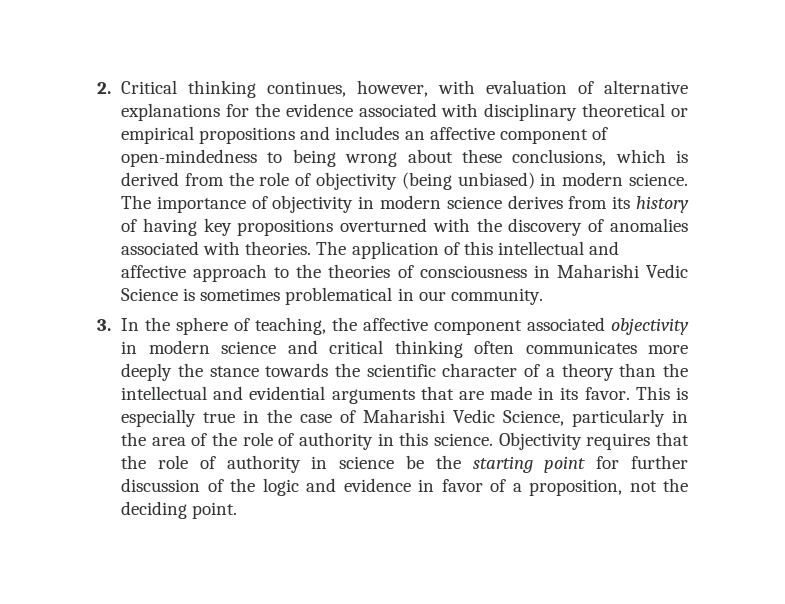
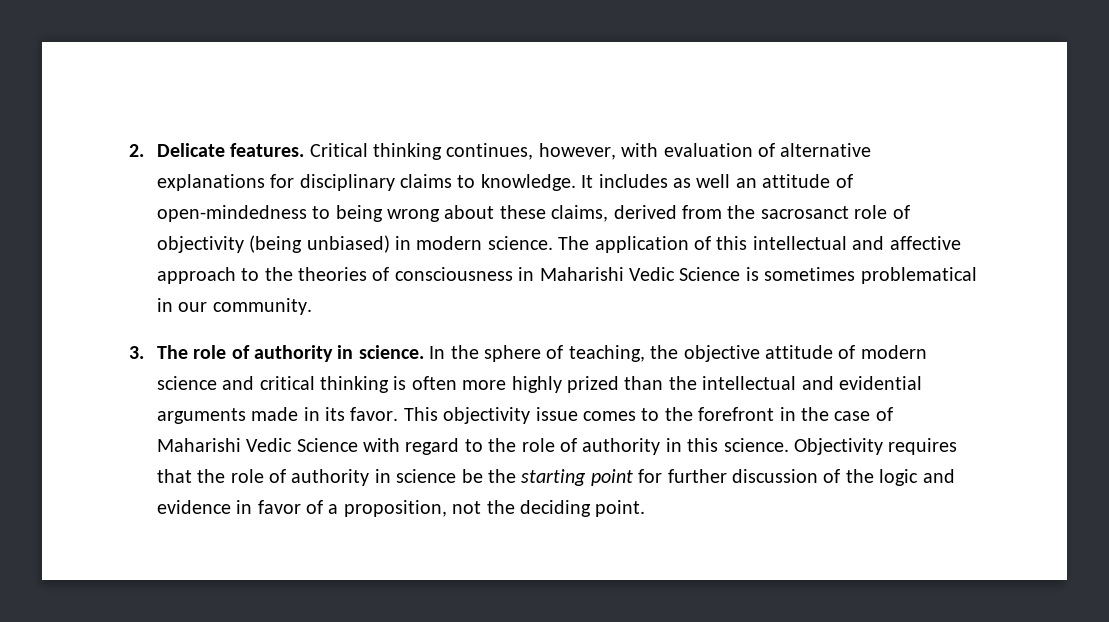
- 2. Critical thinking continues, however, with evaluation of alternative explanations for the evidence associated with disciplinary theoretical or empirical propositions and includes an affective component of open-mindedness to being wrong about these conclusions, which is derived from the role of objectivity (being unbiased) in modern science.
+ 2. Delicate features. Critical thinking continues, however, with evaluation of alternative explanations for disciplinary claims to knowledge. It includes as well an attitude of open-mindedness to being wrong about these claims, derived from the sacrosanct role of objectivity (being unbiased) in modern science.
- The importance of objectivity in modern science derives from its history of having key propositions overturned with the discovery of anomalies associated with theories. The application of this intellectual and affective approach to the theories of consciousness in Maharishi Vedic Science is sometimes problematical in our community.
+ The application of this intellectual and affective approach to the theories of consciousness in Maharishi Vedic Science is sometimes problematical in our community.
- 3. In the sphere of teaching, the affective component associated objectivity in modern science and critical thinking often communicates more deeply the stance towards the scientific character of a theory than the intellectual and evidential arguments that are made in its favor.
+ 3. The role of authority in science. In the sphere of teaching, the objective attitude of modern science and critical thinking is often more highly prized than the intellectual and evidential arguments made in its favor.
- This is especially true in the case of Maharishi Vedic Science, particularly in the area of the role of authority in this science.
+ This objectivity issue comes to the forefront in the case of Maharishi Vedic Science with regard to the role of authority in this science.

